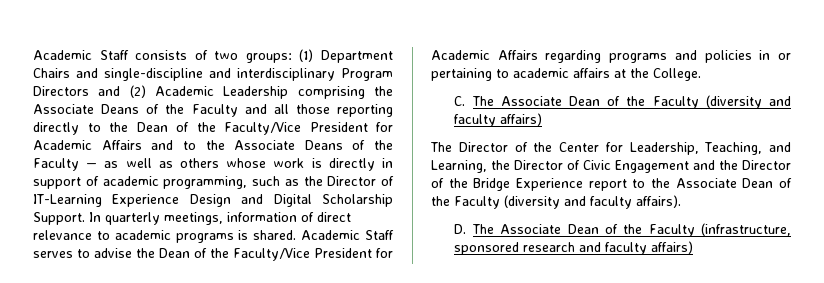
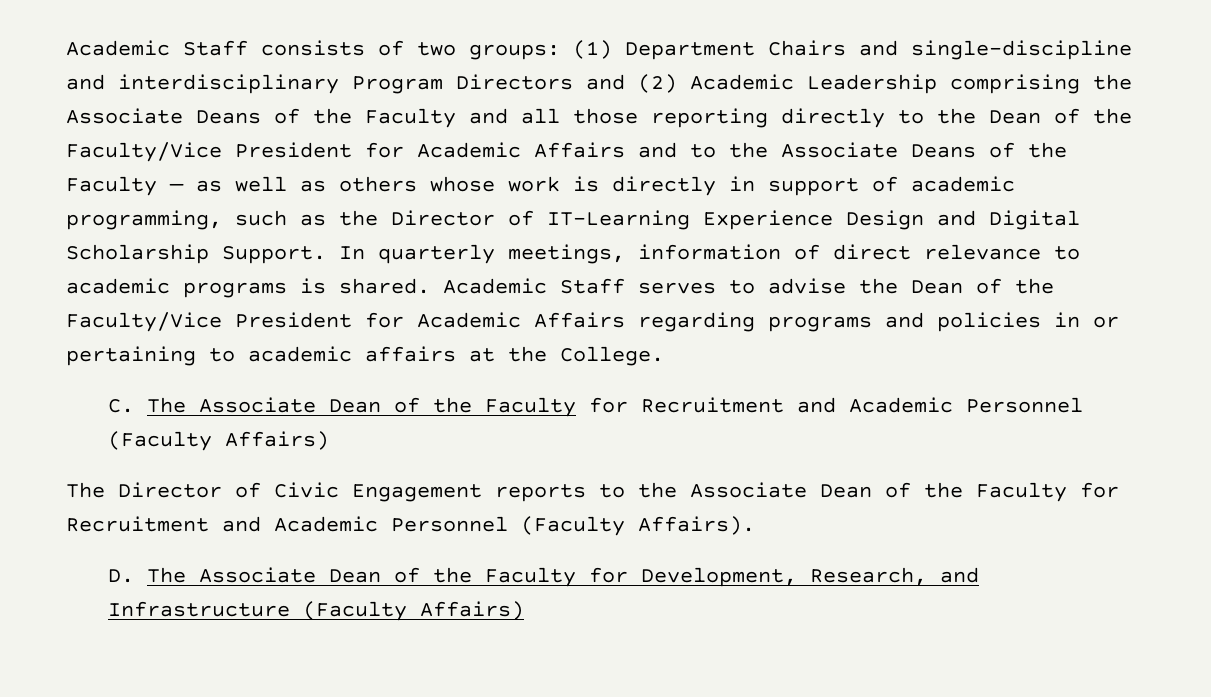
- C. The Associate Dean of the Faculty (diversity and faculty affairs)
- The Director of the Center for Leadership, Teaching, and Learning, the Director of Civic Engagement and the Director of the Bridge Experience report to the Associate Dean of the Faculty (diversity and faculty affairs).
+ C. The Associate Dean of the Faculty for Recruitment and Academic Personnel (Faculty Affairs)
+ The Director of Civic Engagement reports to the Associate Dean of the Faculty for Recruitment and Academic Personnel (Faculty Affairs).
- D. The Associate Dean of the Faculty (infrastructure, sponsored research and faculty affairs)
+ D. The Associate Dean of the Faculty for Development, Research, and Infrastructure (Faculty Affairs)

